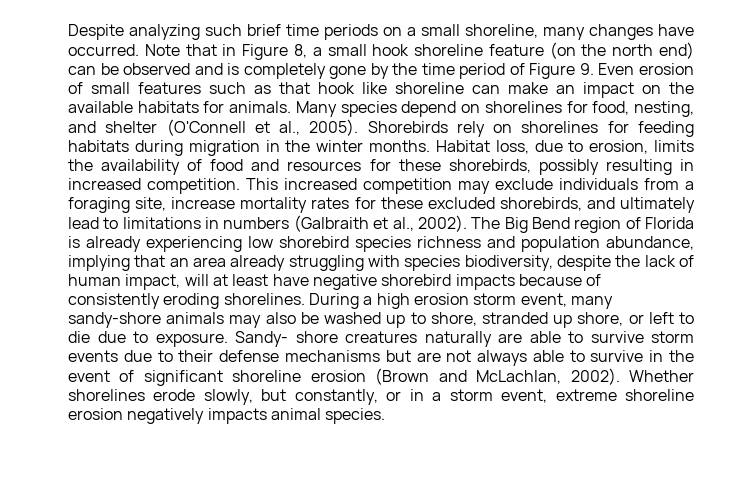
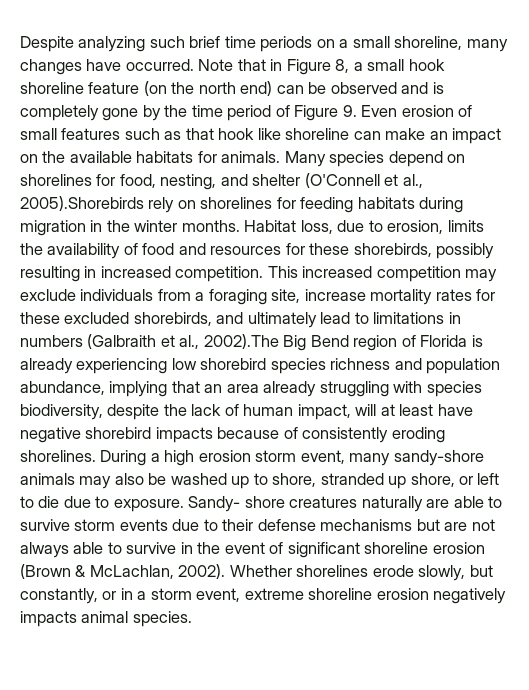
- Many species depend on shorelines for food, nesting, and shelter (O'Connell et al., 2005). Shorebirds rely on shorelines for feeding habitats during migration in the winter months.
+ Many species depend on shorelines for food, nesting, and shelter (O'Connell et al., 2005).Shorebirds rely on shorelines for feeding habitats during migration in the winter months.
- This increased competition may exclude individuals from a foraging site, increase mortality rates for these excluded shorebirds, and ultimately lead to limitations in numbers (Galbraith et al., 2002). The Big Bend region of Florida is already experiencing low shorebird species richness and population abundance, implying that an area already struggling with species biodiversity, despite the lack of human impact, will at least have negative shorebird impacts because of consistently eroding shorelines.
+ This increased competition may exclude individuals from a foraging site, increase mortality rates for these excluded shorebirds, and ultimately lead to limitations in numbers (Galbraith et al., 2002).The Big Bend region of Florida is already experiencing low shorebird species richness and population abundance, implying that an area already struggling with species biodiversity, despite the lack of human impact, will at least have negative shorebird impacts because of consistently eroding shorelines.
- Sandy- shore creatures naturally are able to survive storm events due to their defense mechanisms but are not always able to survive in the event of significant shoreline erosion (Brown and McLachlan, 2002).
+ Sandy- shore creatures naturally are able to survive storm events due to their defense mechanisms but are not always able to survive in the event of significant shoreline erosion (Brown & McLachlan, 2002).

